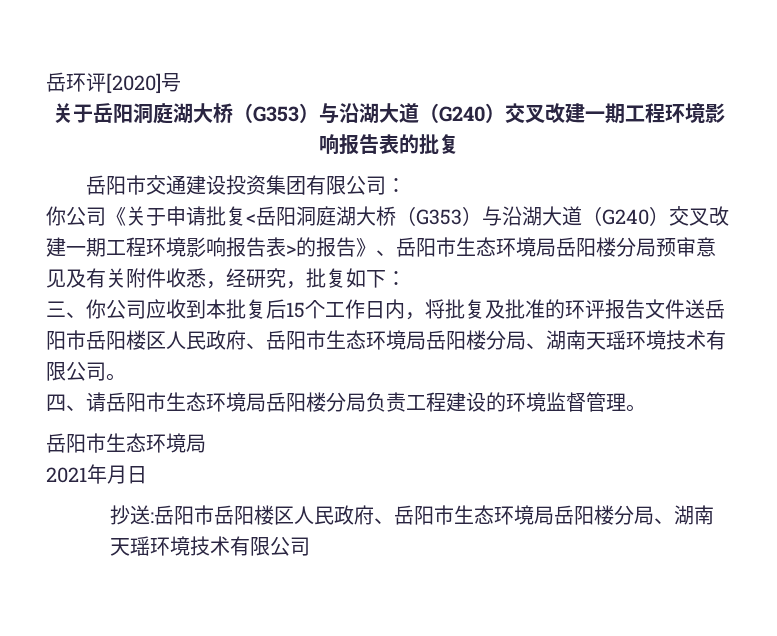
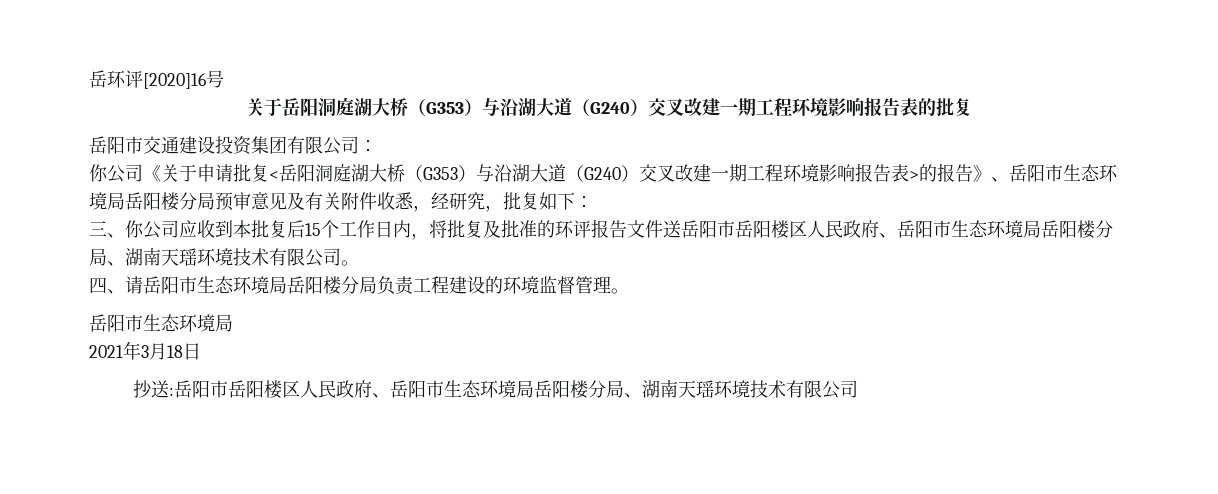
- 岳环评[2020]号
+ 岳环评[2020]16号
- 2021年月日
+ 2021年3月18日

